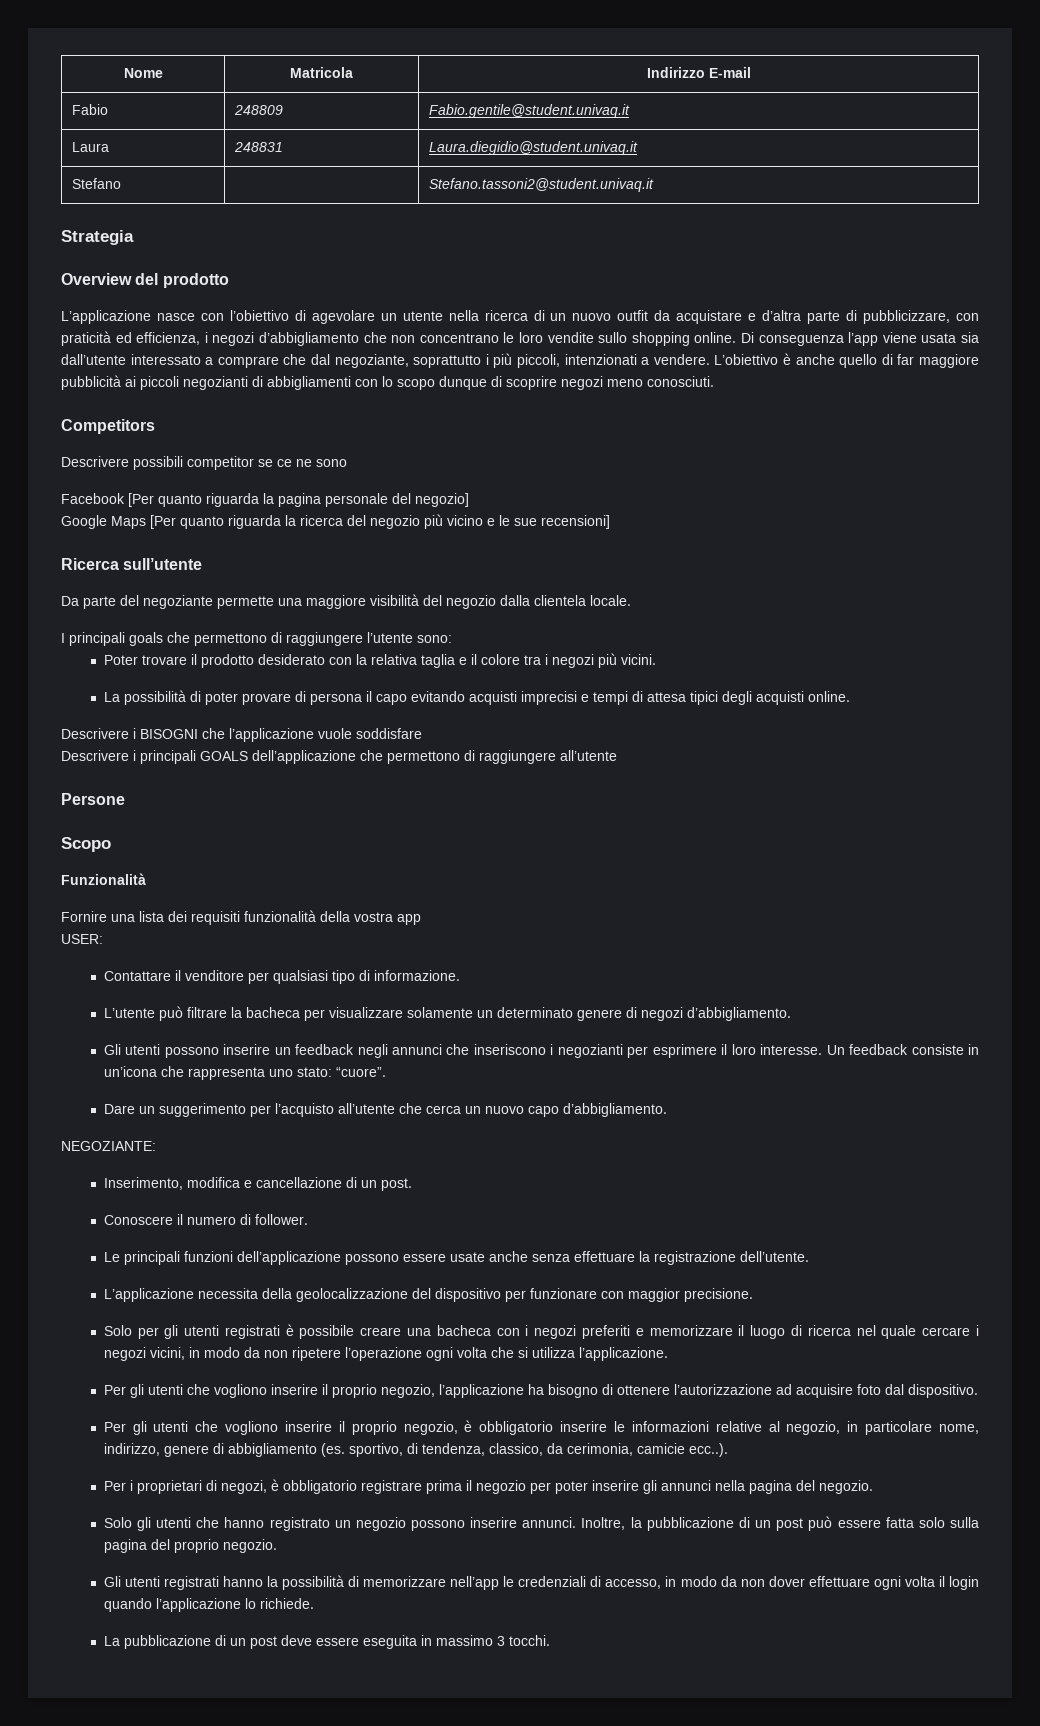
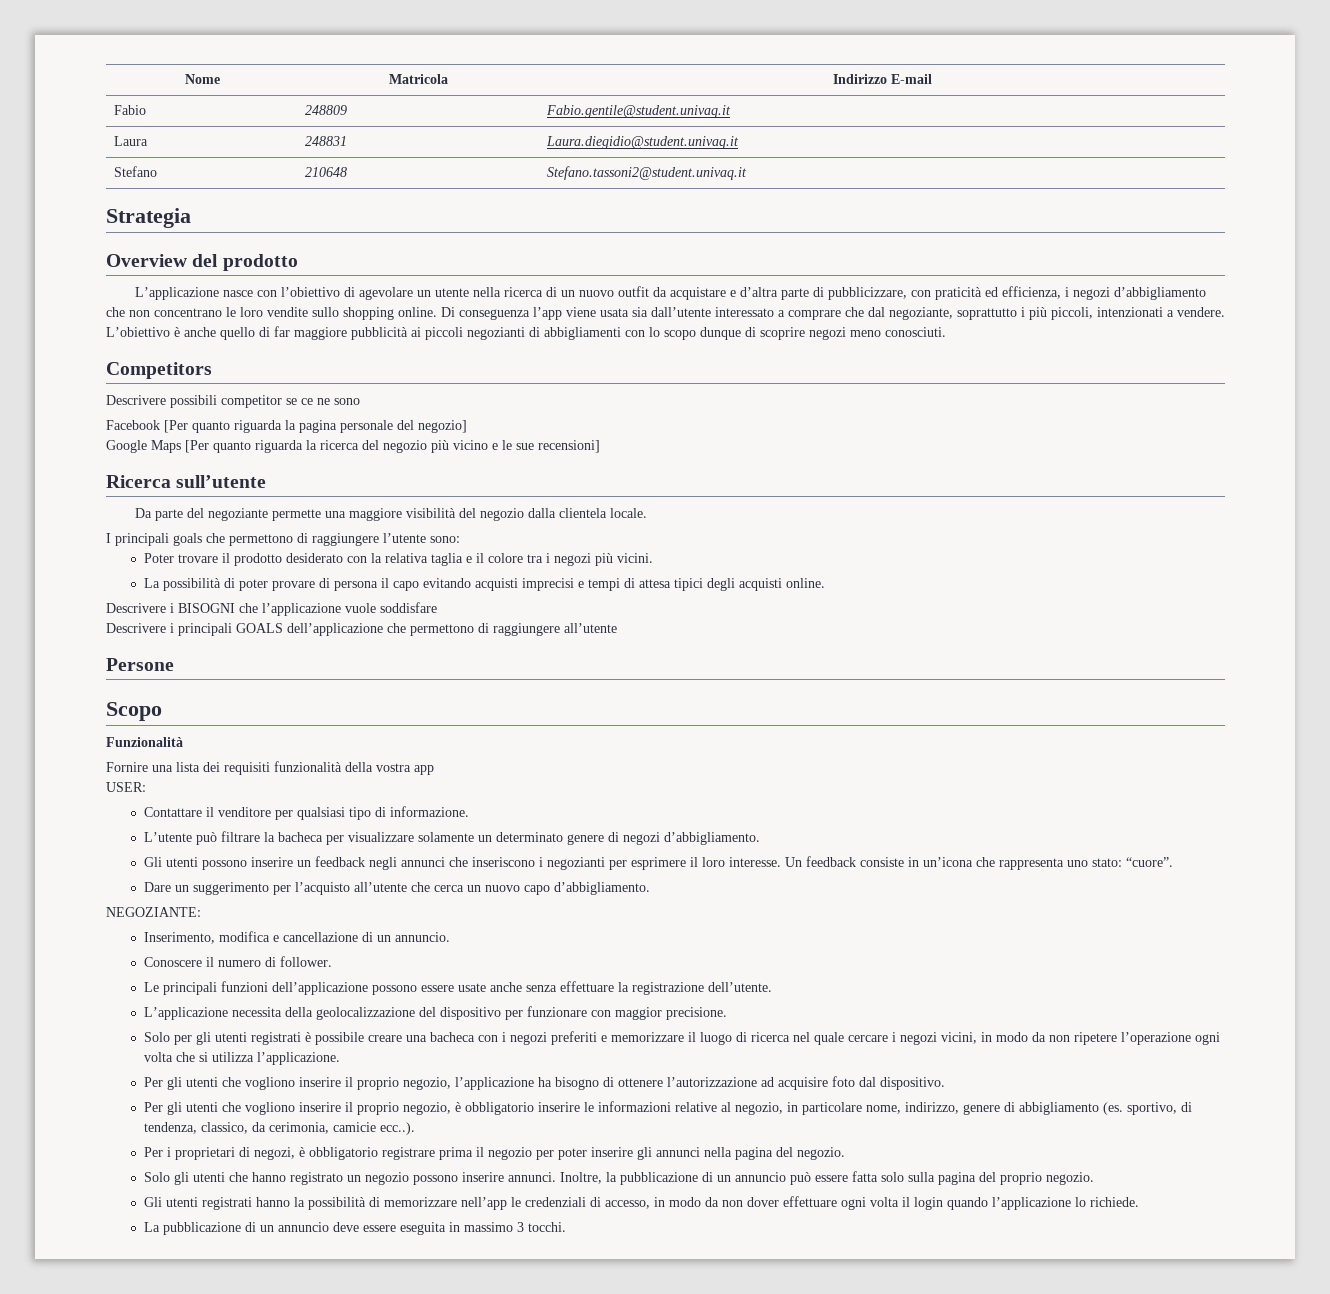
- Stefano | | Stefano.tassoni2@student.univaq.it
+ Stefano | 210648 | Stefano.tassoni2@student.univaq.it
- Inserimento, modifica e cancellazione di un post.
+ Inserimento, modifica e cancellazione di un annuncio.
- Inoltre, la pubblicazione di un post può essere fatta solo sulla pagina del proprio negozio.
+ Inoltre, la pubblicazione di un annuncio può essere fatta solo sulla pagina del proprio negozio.
- La pubblicazione di un post deve essere eseguita in massimo 3 tocchi.
+ La pubblicazione di un annuncio deve essere eseguita in massimo 3 tocchi.

